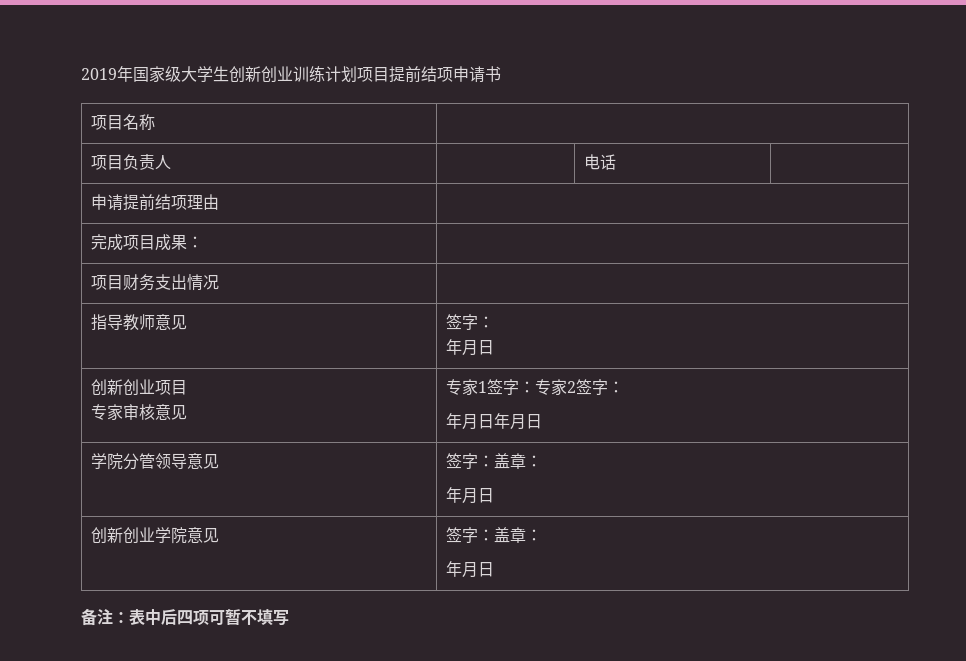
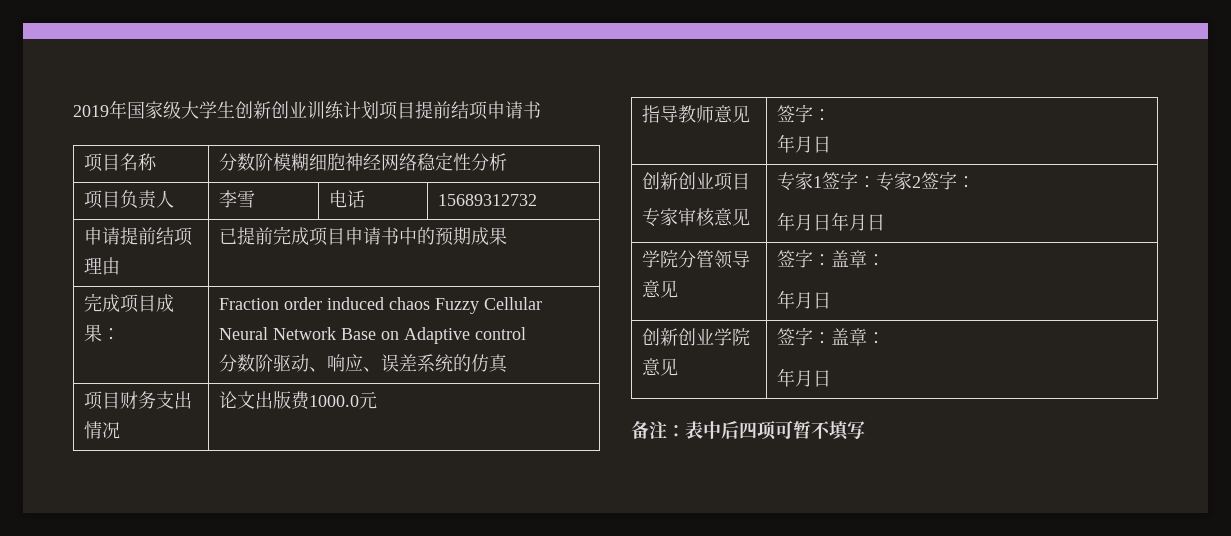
- 项目名称 |
+ 项目名称 | 分数阶模糊细胞神经网络稳定性分析
- 项目负责人 | | 电话 |
+ 项目负责人 | 李雪 | 电话 | 15689312732
- 申请提前结项理由 |
- 完成项目成果： |
+ 申请提前结项理由 | 已提前完成项目申请书中的预期成果
+ 完成项目成果： | Fraction order induced chaos Fuzzy Cellular Neural Network Base on Adaptive control
+ 分数阶驱动、响应、误差系统的仿真
- 项目财务支出情况 |
+ 项目财务支出情况 | 论文出版费1000.0元

